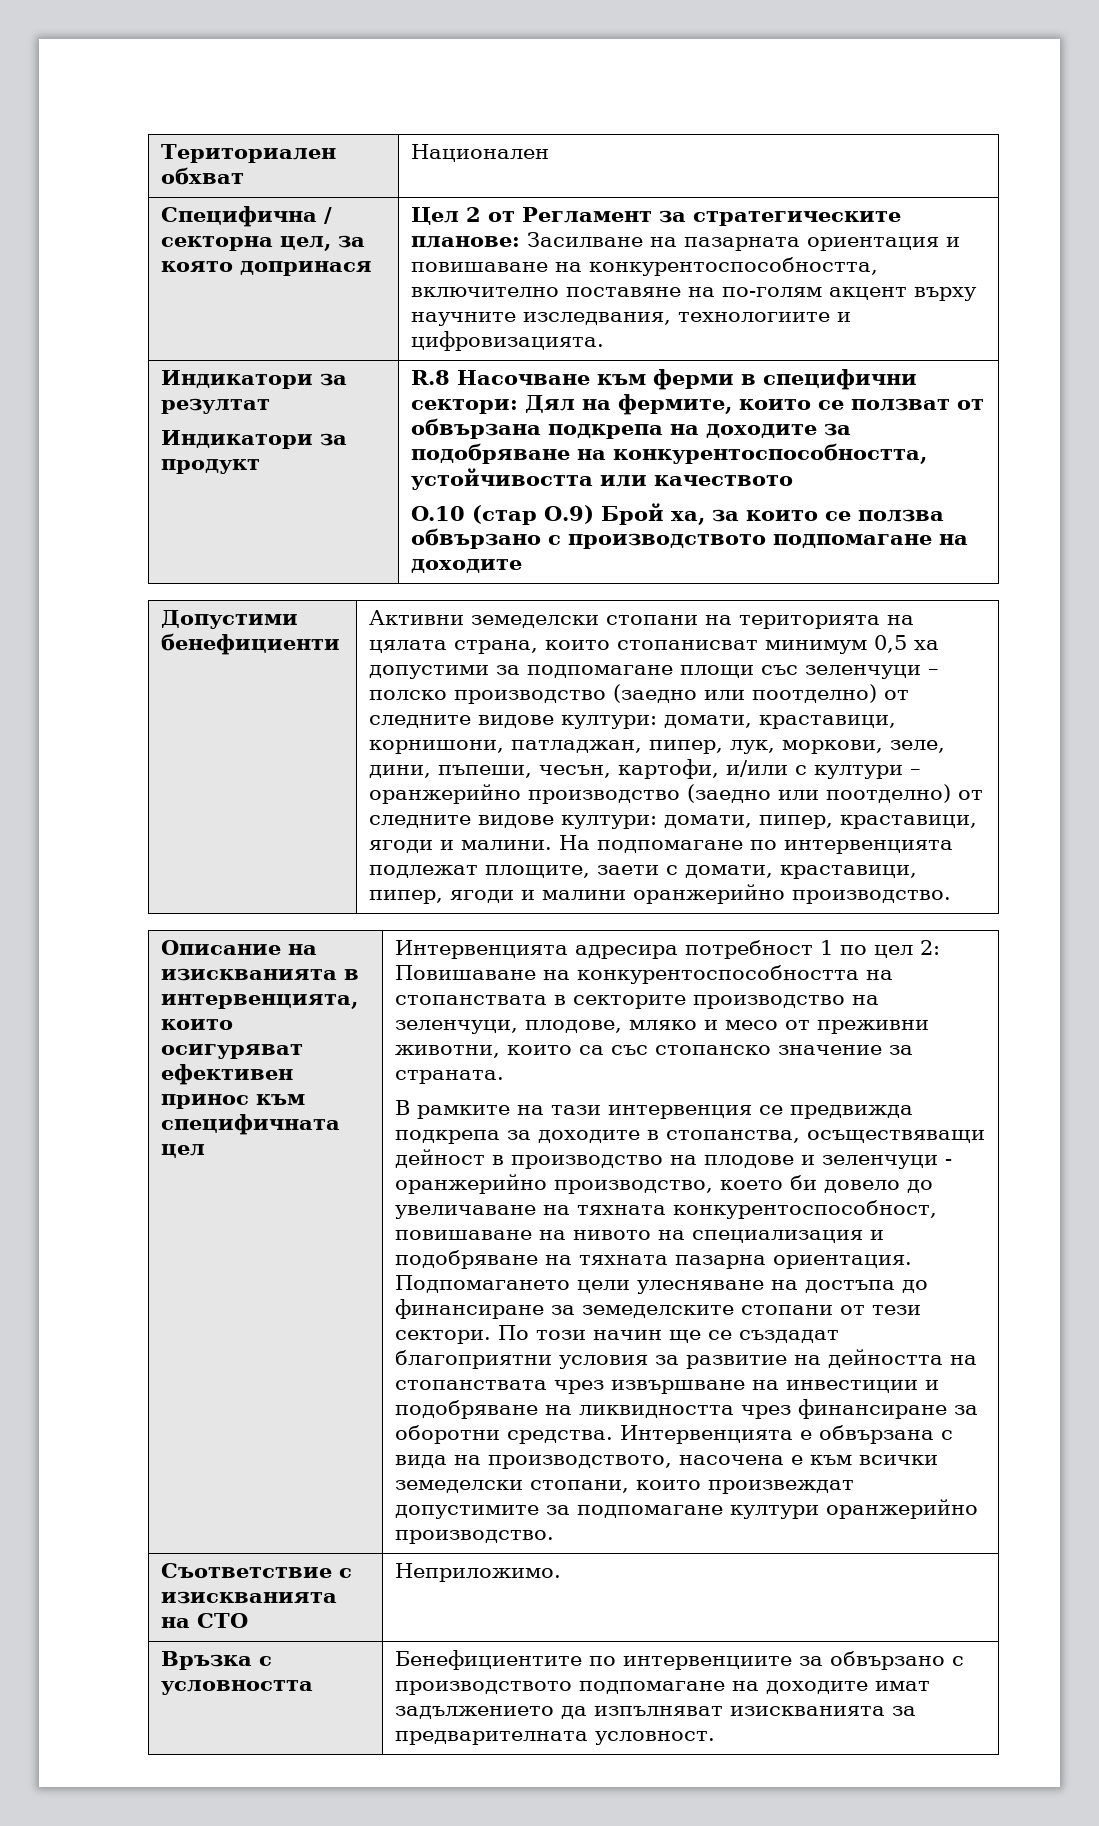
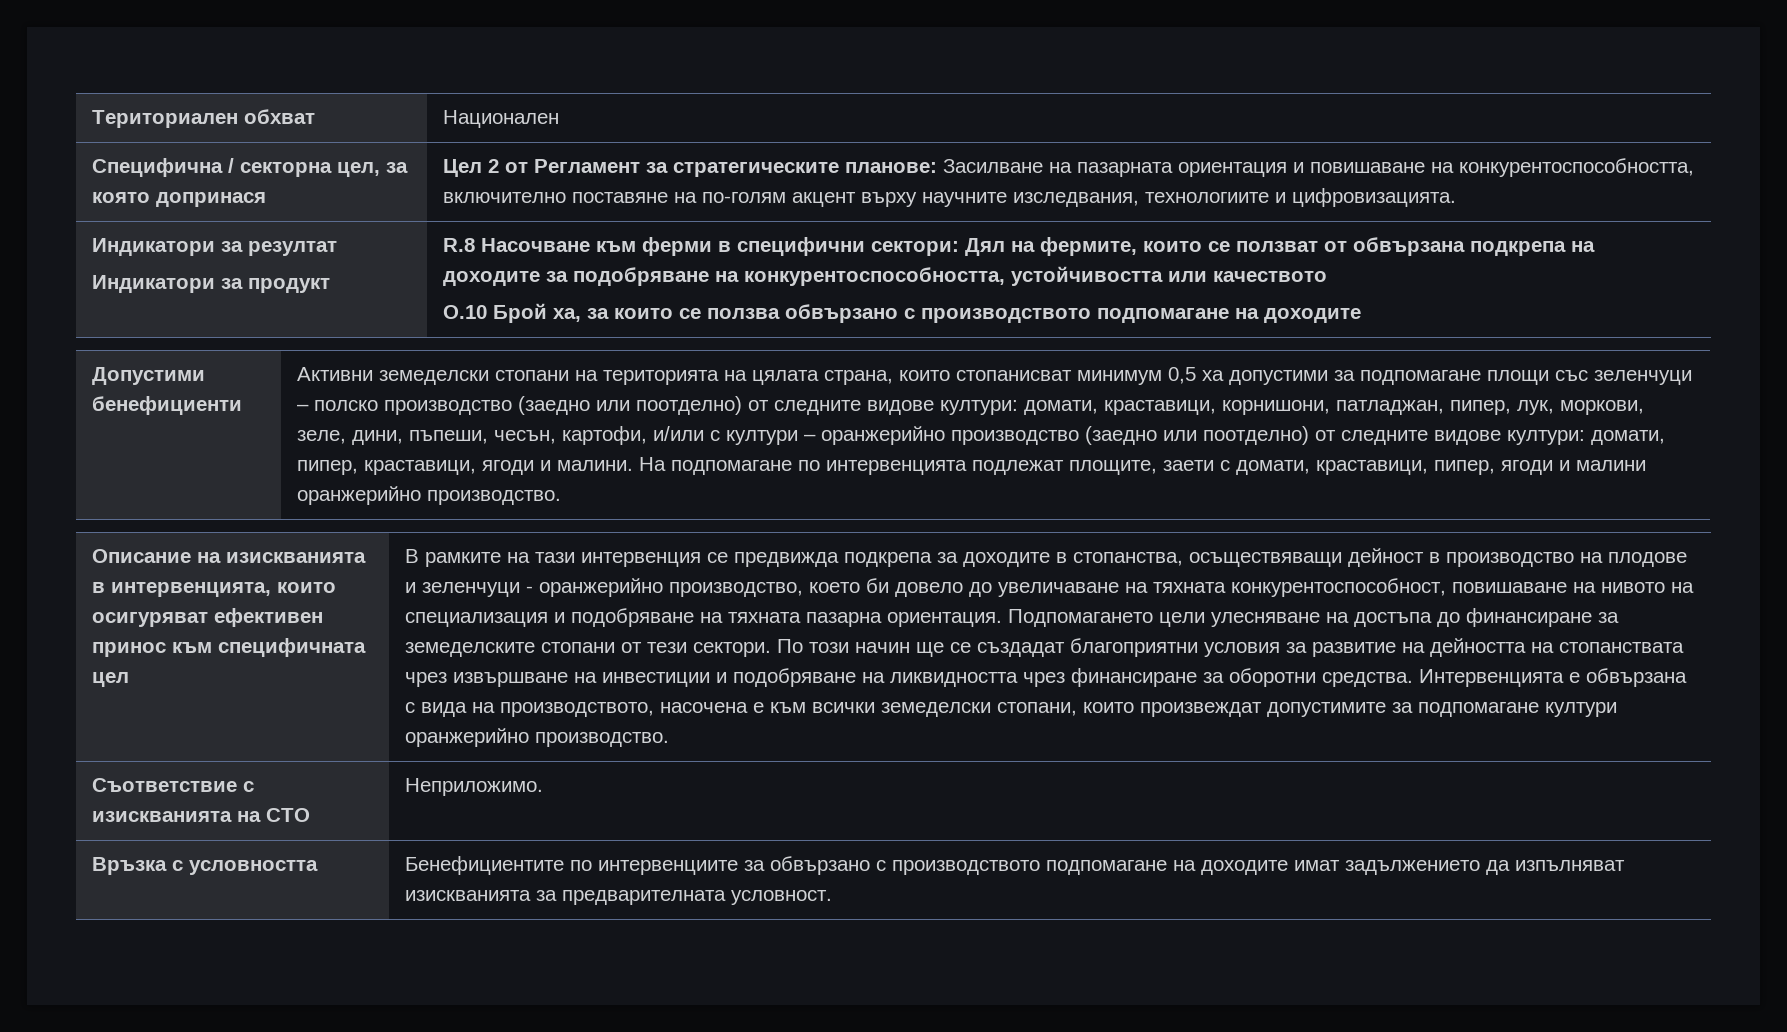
- O.10 (стар O.9) Брой ха, за които се ползва обвързано с производството подпомагане на доходите
+ O.10 Брой ха, за които се ползва обвързано с производството подпомагане на доходите
- Интервенцията адресира потребност 1 по цел 2: Повишаване на конкурентоспособността на стопанствата в секторите производство на зеленчуци, плодове, мляко и месо от преживни животни, които са със стопанско значение за страната.

